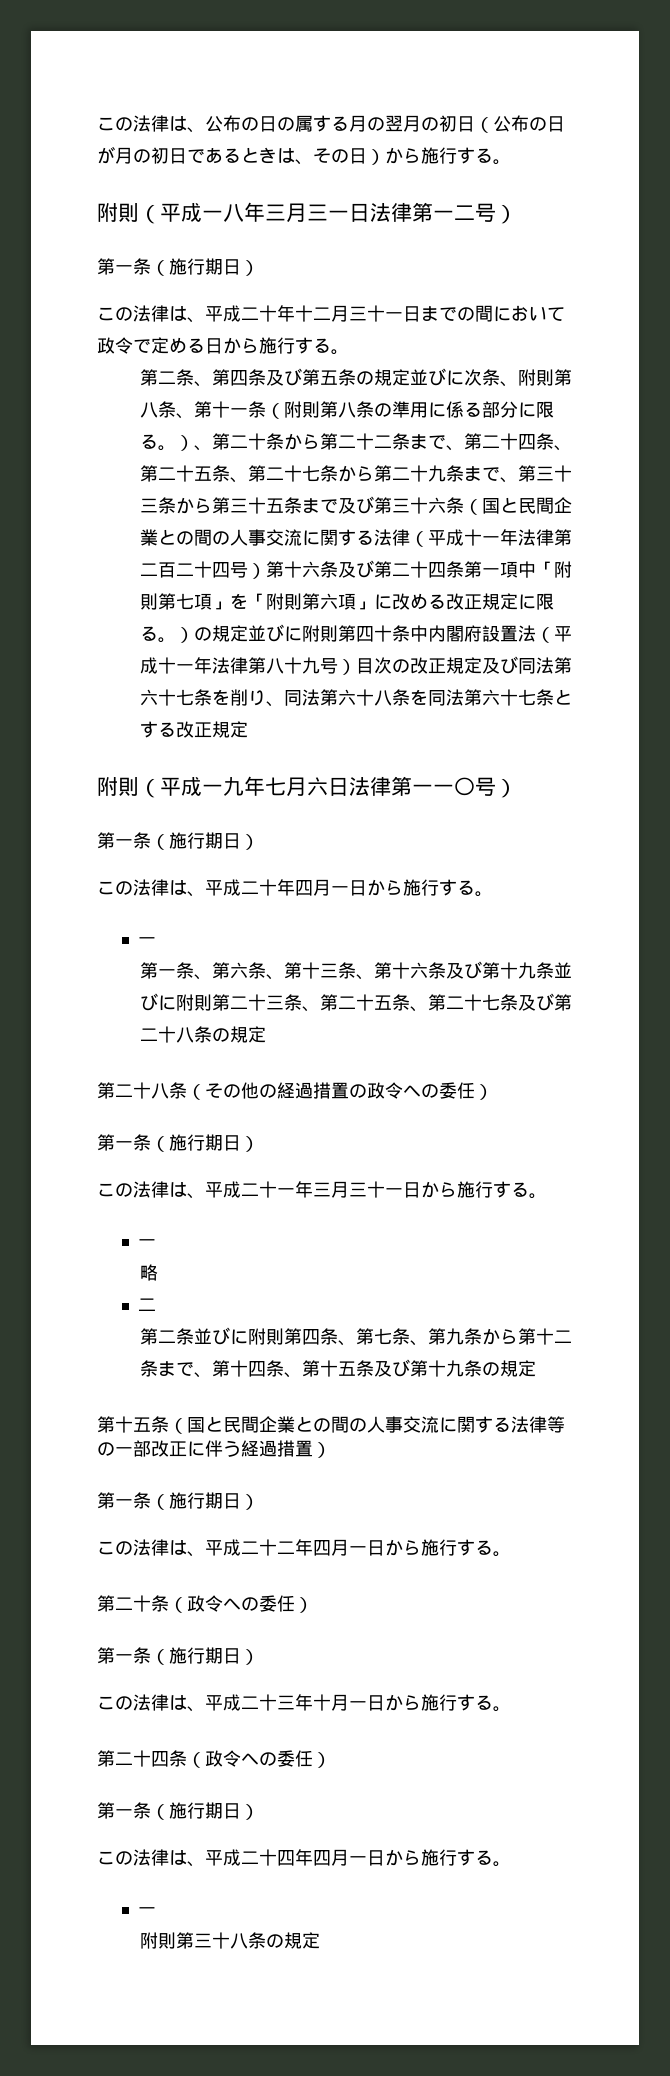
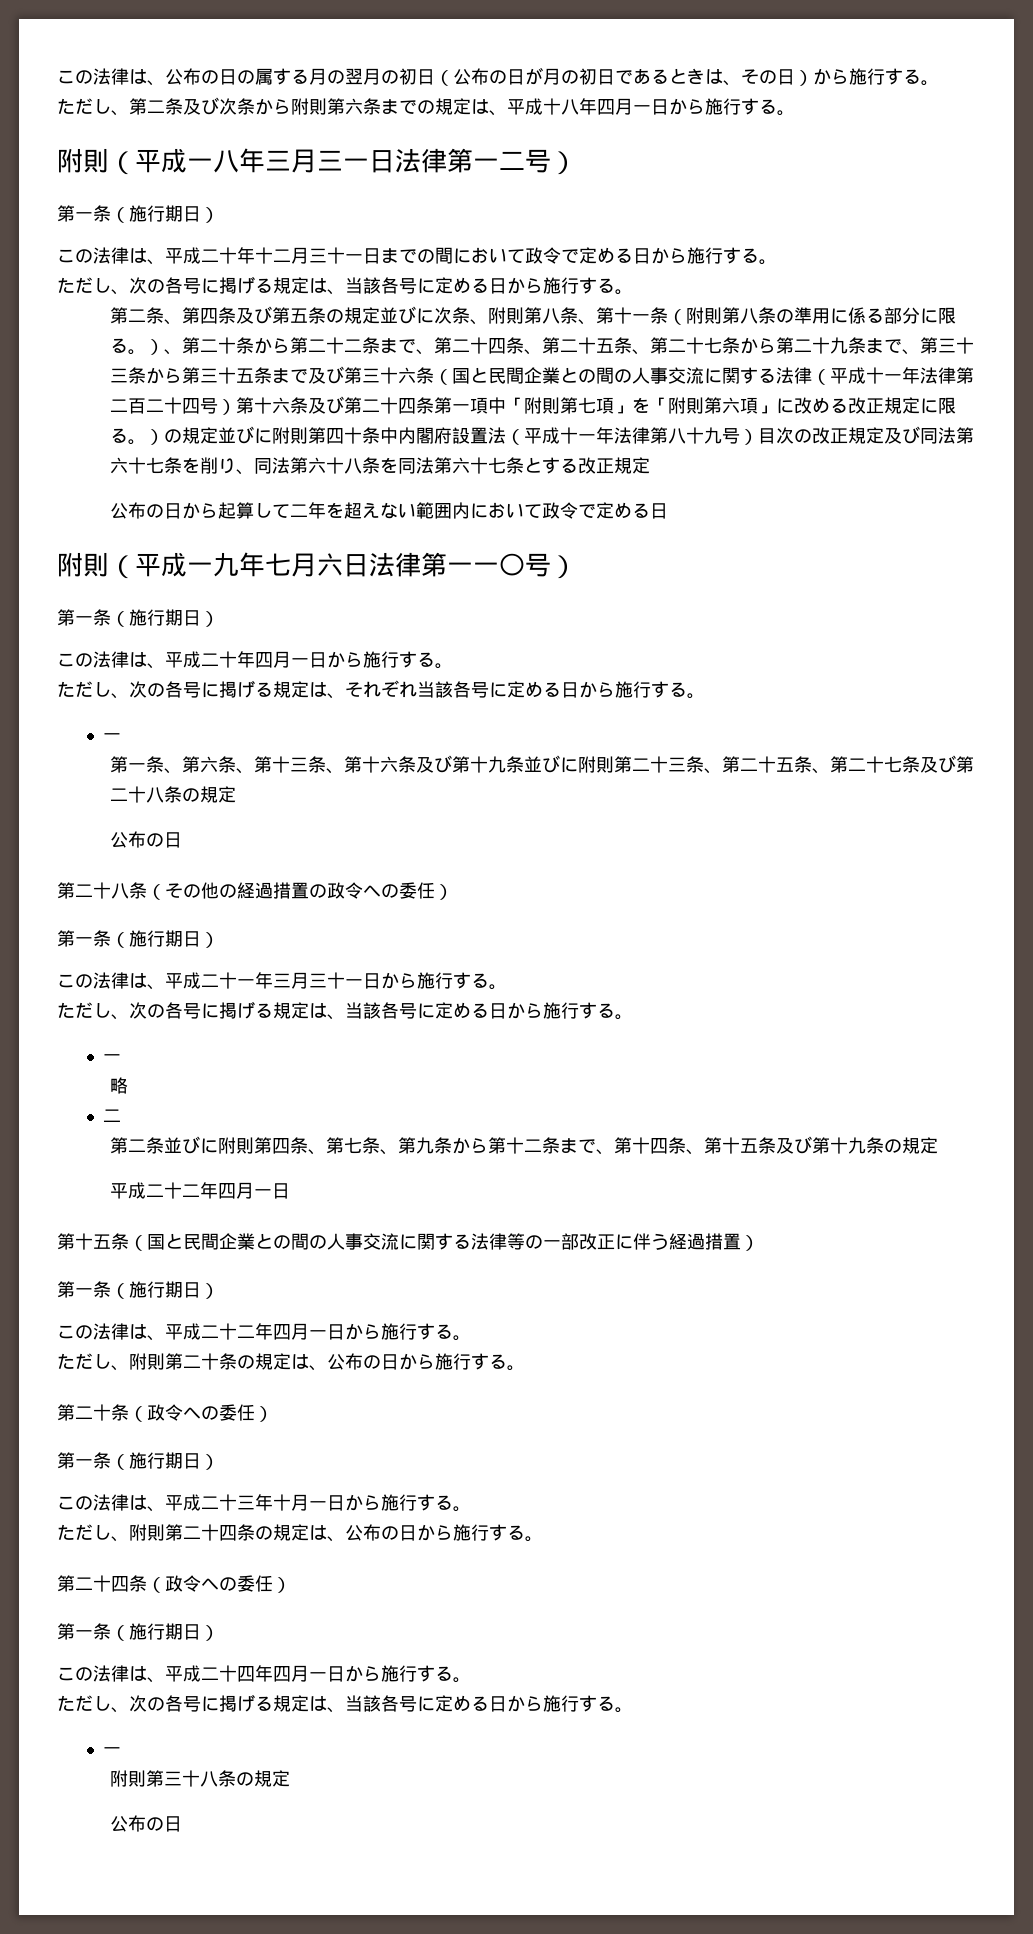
+ ただし、第二条及び次条から附則第六条までの規定は、平成十八年四月一日から施行する。
  この法律は、平成二十年十二月三十一日までの間において政令で定める日から施行する。
+ ただし、次の各号に掲げる規定は、当該各号に定める日から施行する。
+ 公布の日から起算して二年を超えない範囲内において政令で定める日
+ ただし、次の各号に掲げる規定は、それぞれ当該各号に定める日から施行する。
  第一条、第六条、第十三条、第十六条及び第十九条並びに附則第二十三条、第二十五条、第二十七条及び第二十八条の規定
+ 公布の日
  この法律は、平成二十一年三月三十一日から施行する。
+ ただし、次の各号に掲げる規定は、当該各号に定める日から施行する。
  第二条並びに附則第四条、第七条、第九条から第十二条まで、第十四条、第十五条及び第十九条の規定
+ 平成二十二年四月一日
+ ただし、附則第二十条の規定は、公布の日から施行する。
+ ただし、附則第二十四条の規定は、公布の日から施行する。
  この法律は、平成二十四年四月一日から施行する。
+ ただし、次の各号に掲げる規定は、当該各号に定める日から施行する。
  附則第三十八条の規定
+ 公布の日

